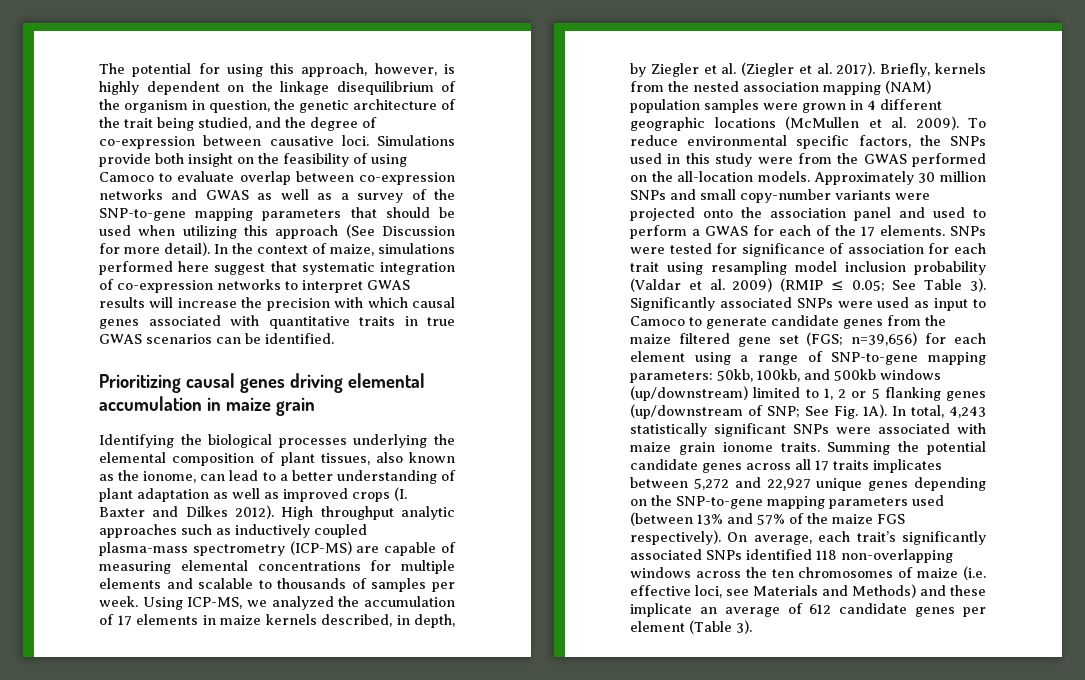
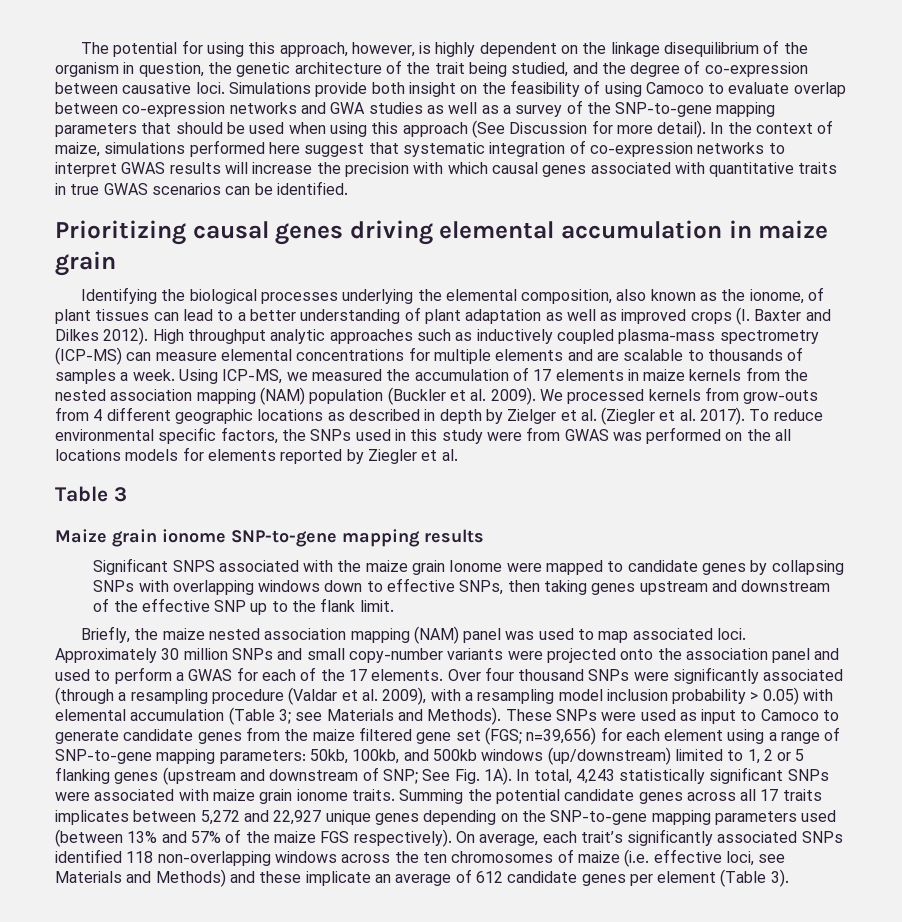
- Simulations provide both insight on the feasibility of using Camoco to evaluate overlap between co-expression networks and GWAS as well as a survey of the SNP-to-gene mapping parameters that should be used when utilizing this approach (See Discussion for more detail).
+ Simulations provide both insight on the feasibility of using Camoco to evaluate overlap between co-expression networks and GWA studies as well as a survey of the SNP-to-gene mapping parameters that should be used when using this approach (See Discussion for more detail).
- Identifying the biological processes underlying the elemental composition of plant tissues, also known as the ionome, can lead to a better understanding of plant adaptation as well as improved crops (I. Baxter and Dilkes 2012).
+ Identifying the biological processes underlying the elemental composition, also known as the ionome, of plant tissues can lead to a better understanding of plant adaptation as well as improved crops (I. Baxter and Dilkes 2012).
- High throughput analytic approaches such as inductively coupled plasma-mass spectrometry (ICP-MS) are capable of measuring elemental concentrations for multiple elements and scalable to thousands of samples per week.
+ High throughput analytic approaches such as inductively coupled plasma-mass spectrometry (ICP-MS) can measure elemental concentrations for multiple elements and are scalable to thousands of samples a week.
- Using ICP-MS, we analyzed the accumulation of 17 elements in maize kernels described, in depth, by Ziegler et al. (Ziegler et al. 2017). Briefly, kernels from the nested association mapping (NAM) population samples were grown in 4 different geographic locations (McMullen et al. 2009).
+ Using ICP-MS, we measured the accumulation of 17 elements in maize kernels from the nested association mapping (NAM) population (Buckler et al. 2009). We processed kernels from grow-outs from 4 different geographic locations as described in depth by Zielger et al. (Ziegler et al. 2017).
- To reduce environmental specific factors, the SNPs used in this study were from the GWAS performed on the all-location models.
+ To reduce environmental specific factors, the SNPs used in this study were from GWAS was performed on the all locations models for elements reported by Ziegler et al.
+ Table 3
+ Maize grain ionome SNP-to-gene mapping results
+ Significant SNPS associated with the maize grain Ionome were mapped to candidate genes by collapsing SNPs with overlapping windows down to effective SNPs, then taking genes upstream and downstream of the effective SNP up to the flank limit.
+ Briefly, the maize nested association mapping (NAM) panel was used to map associated loci.
- SNPs were tested for significance of association for each trait using resampling model inclusion probability (Valdar et al. 2009) (RMIP ≤ 0.05; See Table 3). Significantly associated SNPs were used as input to Camoco to generate candidate genes from the maize filtered gene set (FGS; n=39,656) for each element using a range of SNP-to-gene mapping parameters: 50kb, 100kb, and 500kb windows (up/downstream) limited to 1, 2 or 5 flanking genes (up/downstream of SNP; See Fig. 1A).
+ Over four thousand SNPs were significantly associated (through a resampling procedure (Valdar et al. 2009), with a resampling model inclusion probability > 0.05) with elemental accumulation (Table 3; see Materials and Methods). These SNPs were used as input to Camoco to generate candidate genes from the maize filtered gene set (FGS; n=39,656) for each element using a range of SNP-to-gene mapping parameters: 50kb, 100kb, and 500kb windows (up/downstream) limited to 1, 2 or 5 flanking genes (upstream and downstream of SNP; See Fig. 1A).

